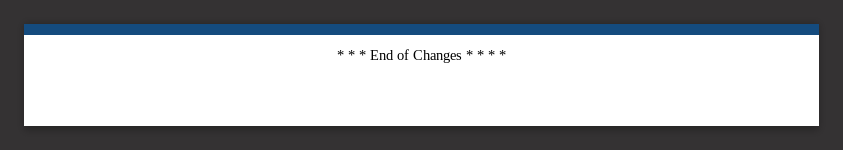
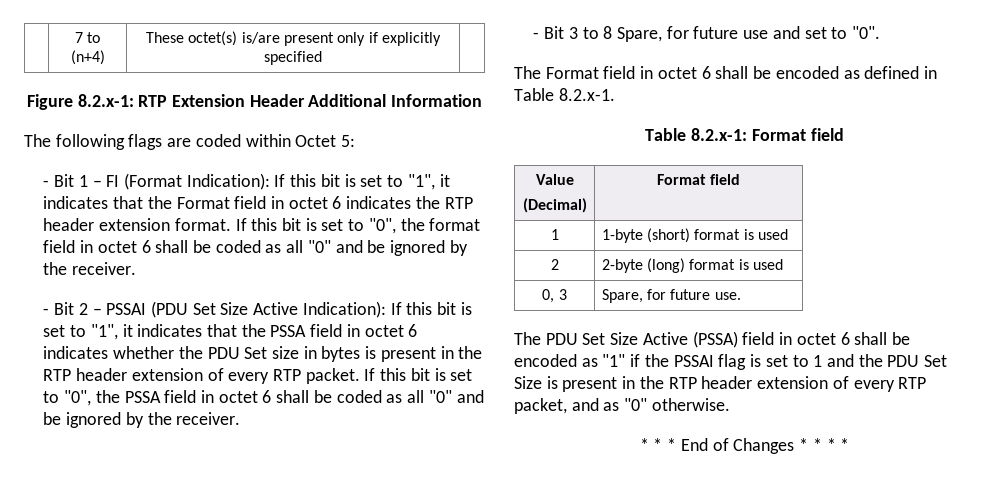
+ | 7 to (n+4) | These octet(s) is/are present only if explicitly specified |
+ Figure 8.2.x-1: RTP Extension Header Additional Information
+ The following flags are coded within Octet 5:
+ - Bit 1 – FI (Format Indication): If this bit is set to "1", it indicates that the Format field in octet 6 indicates the RTP header extension format. If this bit is set to "0", the format field in octet 6 shall be coded as all "0" and be ignored by the receiver.
+ - Bit 2 – PSSAI (PDU Set Size Active Indication): If this bit is set to "1", it indicates that the PSSA field in octet 6 indicates whether the PDU Set size in bytes is present in the RTP header extension of every RTP packet. If this bit is set to "0", the PSSA field in octet 6 shall be coded as all "0" and be ignored by the receiver.
+ - Bit 3 to 8 Spare, for future use and set to "0".
+ The Format field in octet 6 shall be encoded as defined in Table 8.2.x-1.
+ Table 8.2.x-1: Format field
+ Value
+ (Decimal) | Format field
+ 1 | 1-byte (short) format is used
+ 2 | 2-byte (long) format is used
+ 0, 3 | Spare, for future use.
+ The PDU Set Size Active (PSSA) field in octet 6 shall be encoded as "1" if the PSSAI flag is set to 1 and the PDU Set Size is present in the RTP header extension of every RTP packet, and as "0" otherwise.

